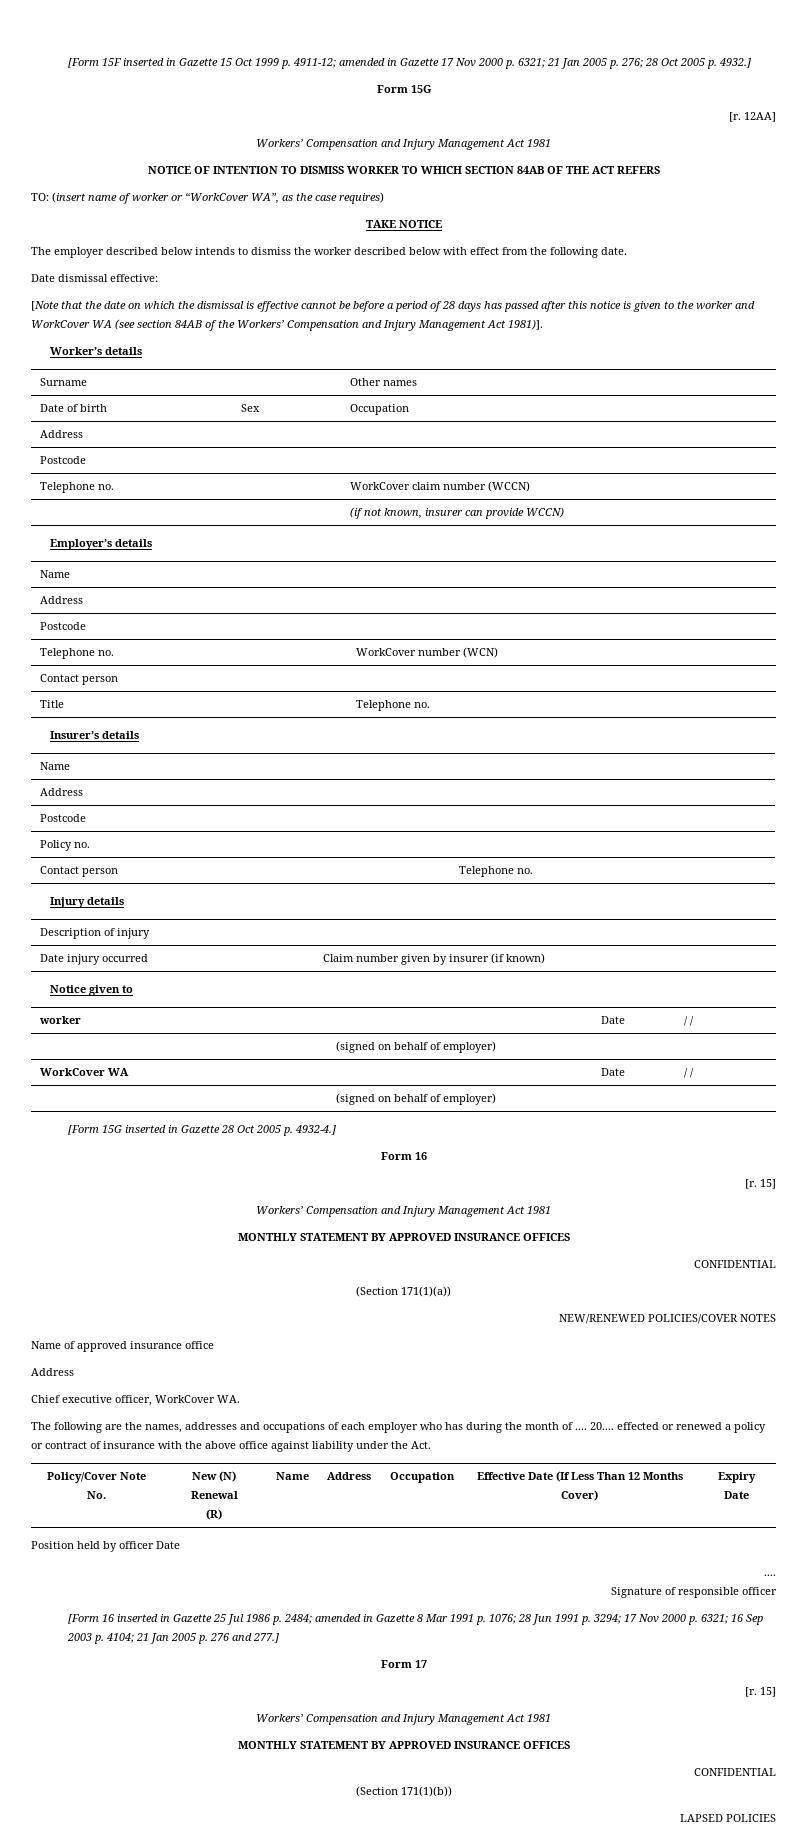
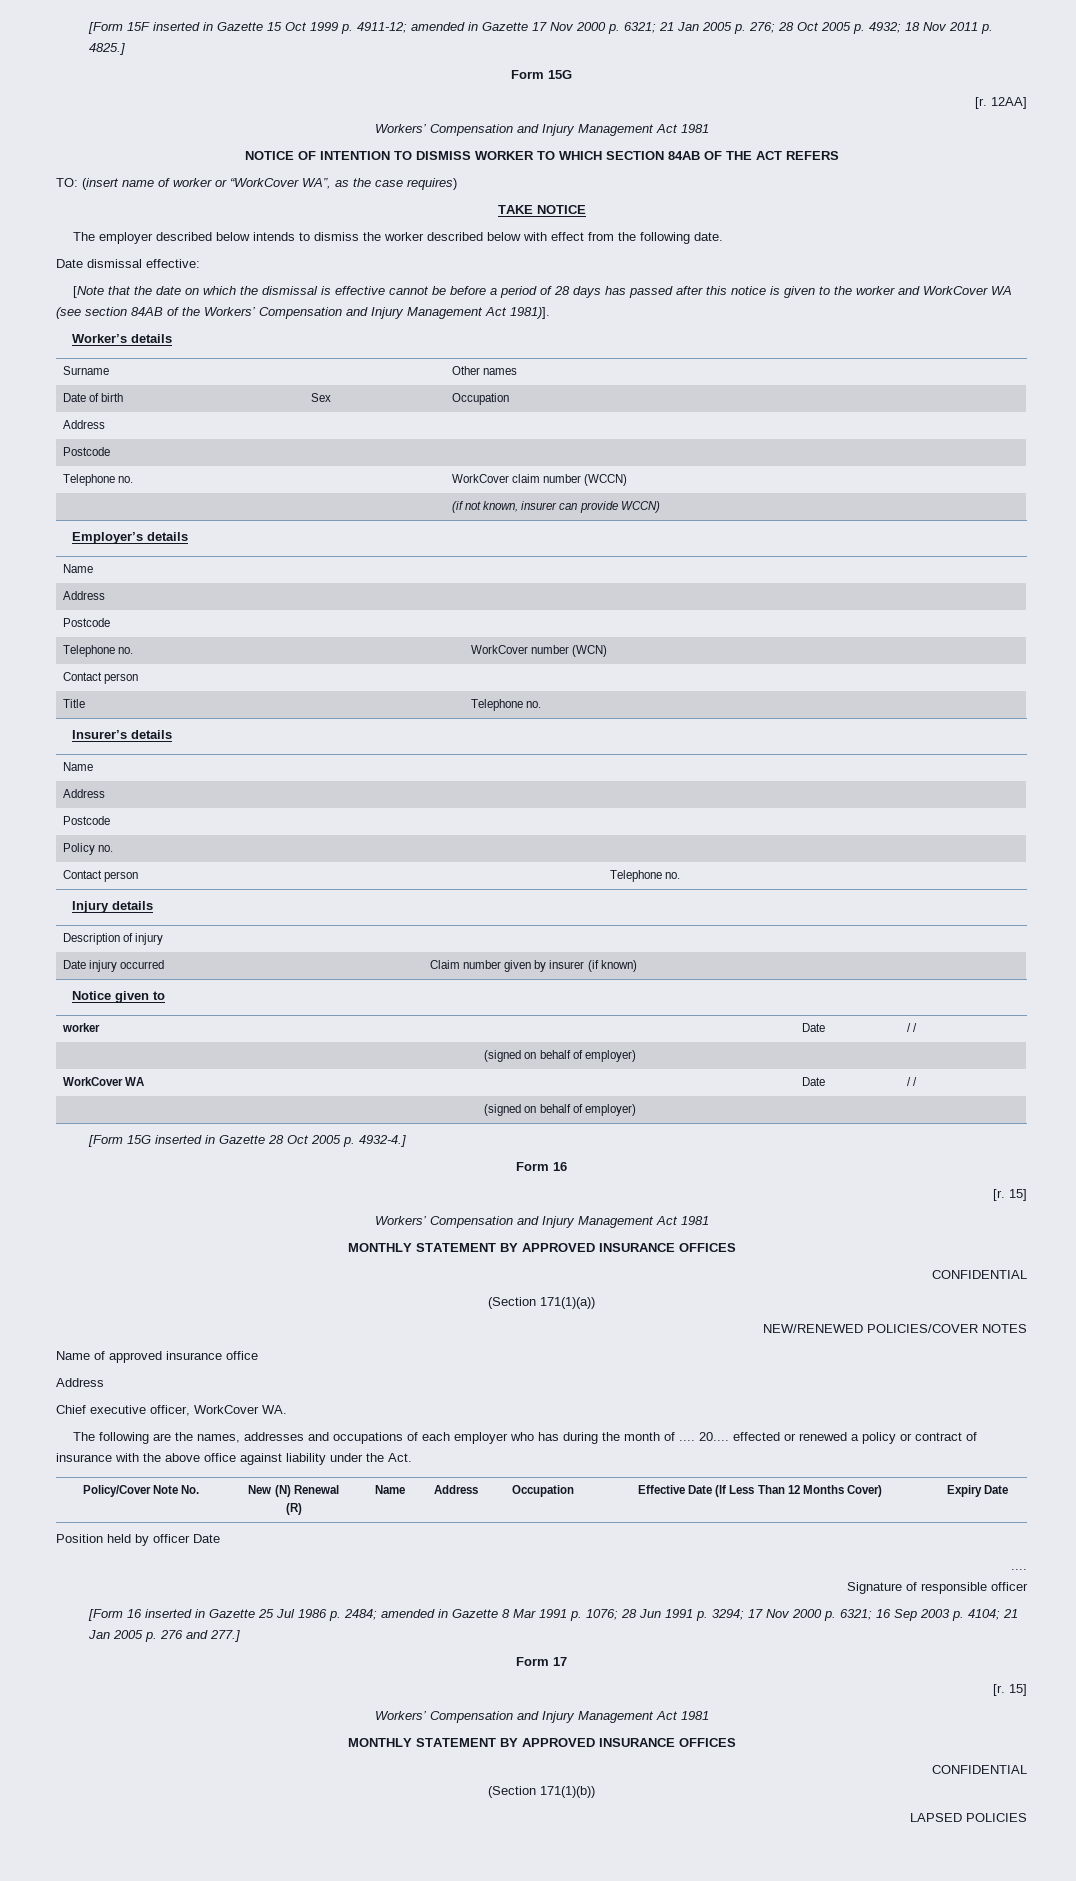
- [Form 15F inserted in Gazette 15 Oct 1999 p. 4911-12; amended in Gazette 17 Nov 2000 p. 6321; 21 Jan 2005 p. 276; 28 Oct 2005 p. 4932.]
+ [Form 15F inserted in Gazette 15 Oct 1999 p. 4911-12; amended in Gazette 17 Nov 2000 p. 6321; 21 Jan 2005 p. 276; 28 Oct 2005 p. 4932; 18 Nov 2011 p. 4825.]

